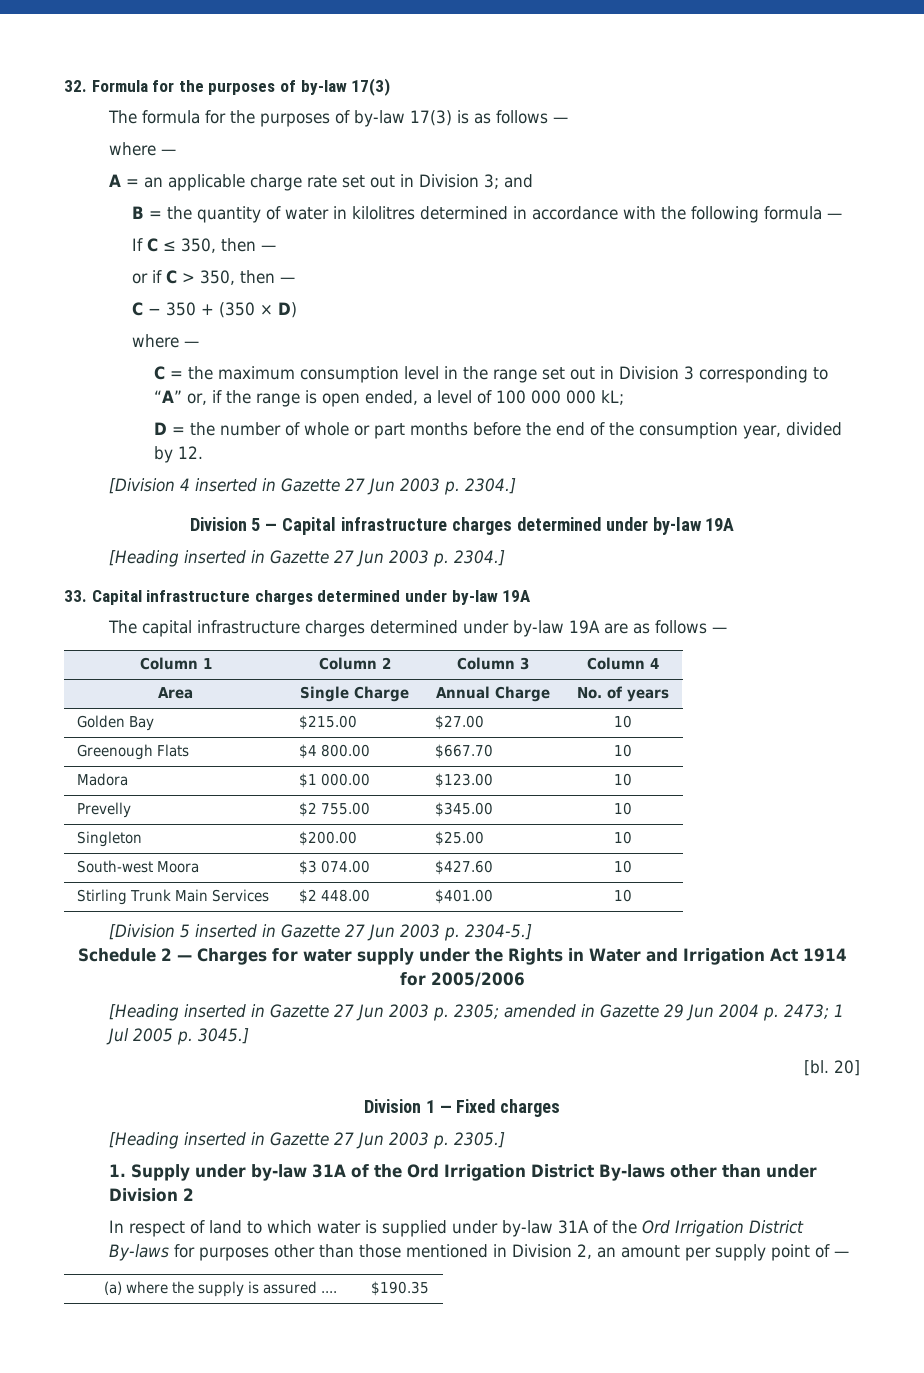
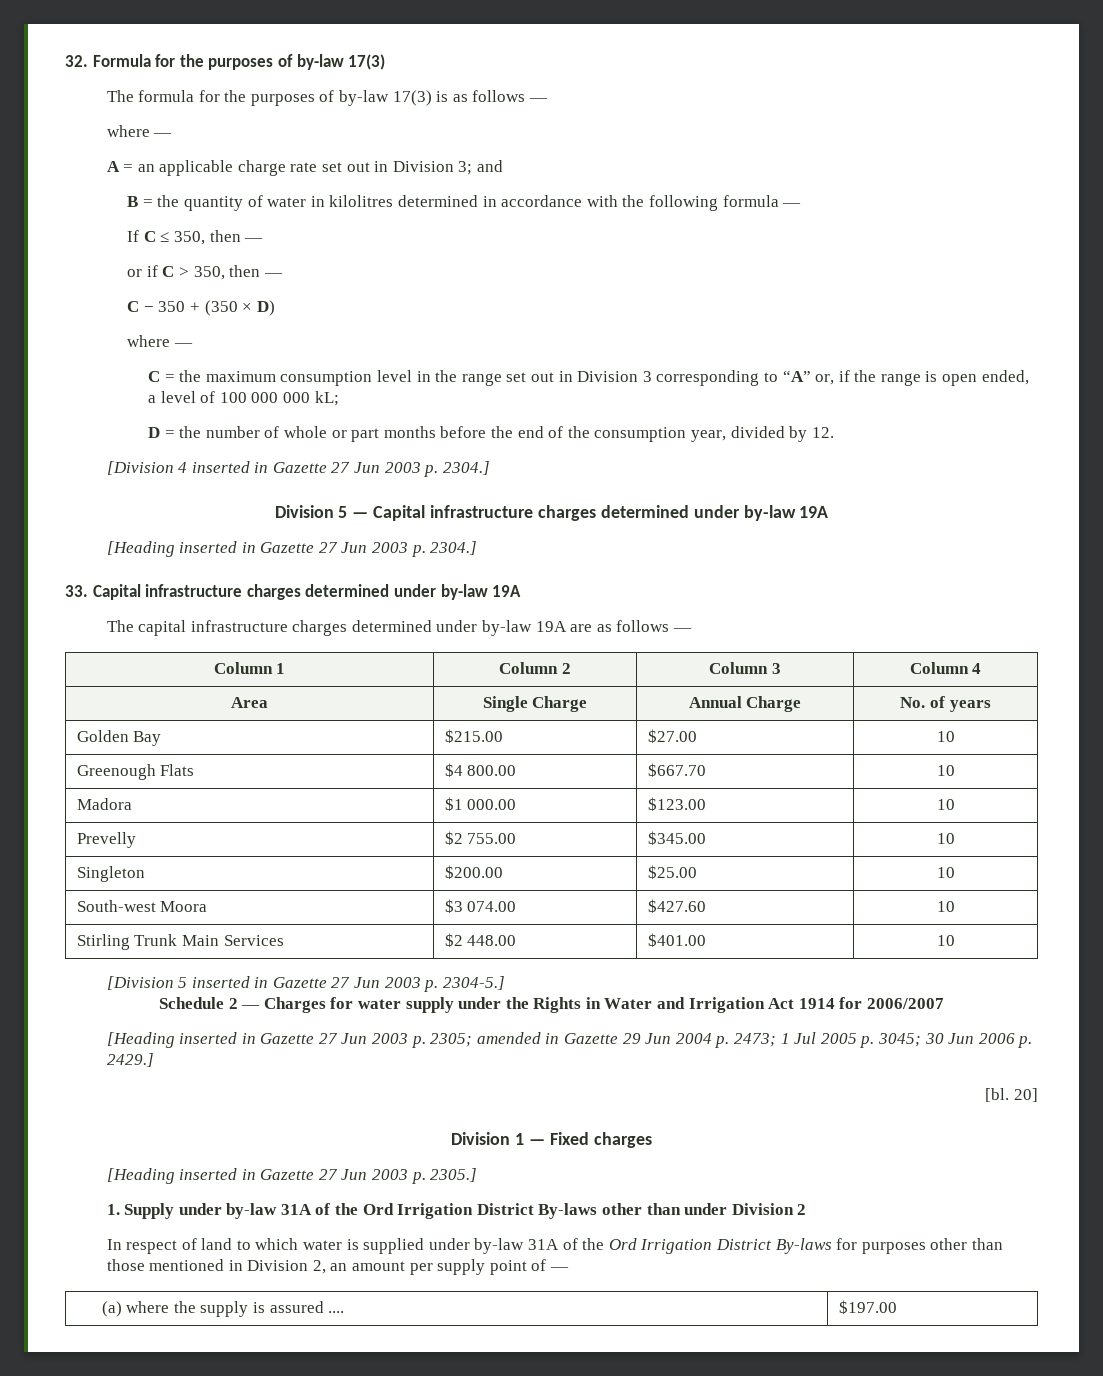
- Schedule 2 — Charges for water supply under the Rights in Water and Irrigation Act 1914 for 2005/2006
+ Schedule 2 — Charges for water supply under the Rights in Water and Irrigation Act 1914 for 2006/2007
- [Heading inserted in Gazette 27 Jun 2003 p. 2305; amended in Gazette 29 Jun 2004 p. 2473; 1 Jul 2005 p. 3045.]
+ [Heading inserted in Gazette 27 Jun 2003 p. 2305; amended in Gazette 29 Jun 2004 p. 2473; 1 Jul 2005 p. 3045; 30 Jun 2006 p. 2429.]
- (a) where the supply is assured .... | $190.35
+ (a) where the supply is assured .... | $197.00

